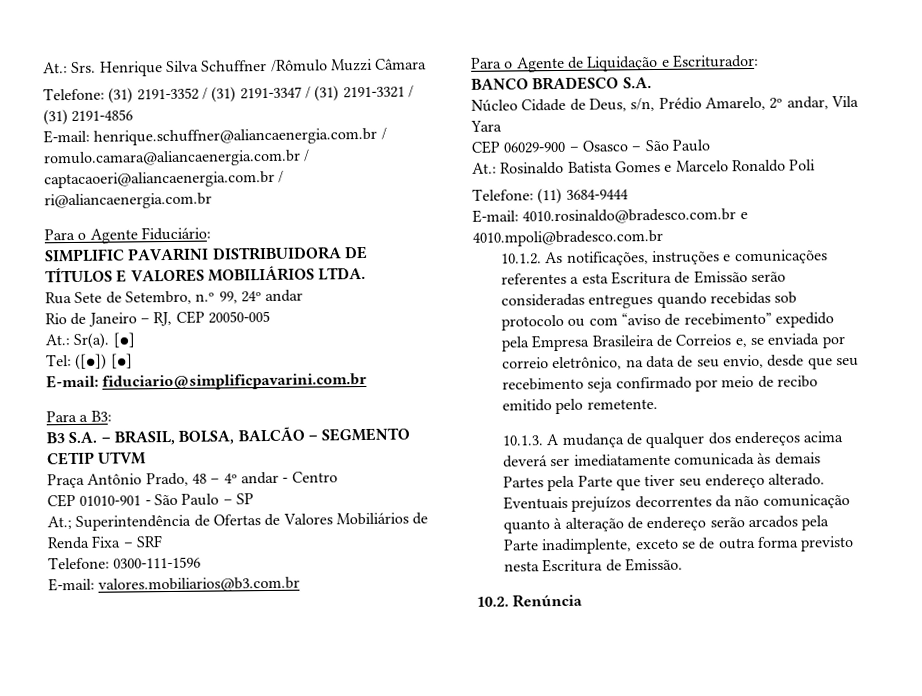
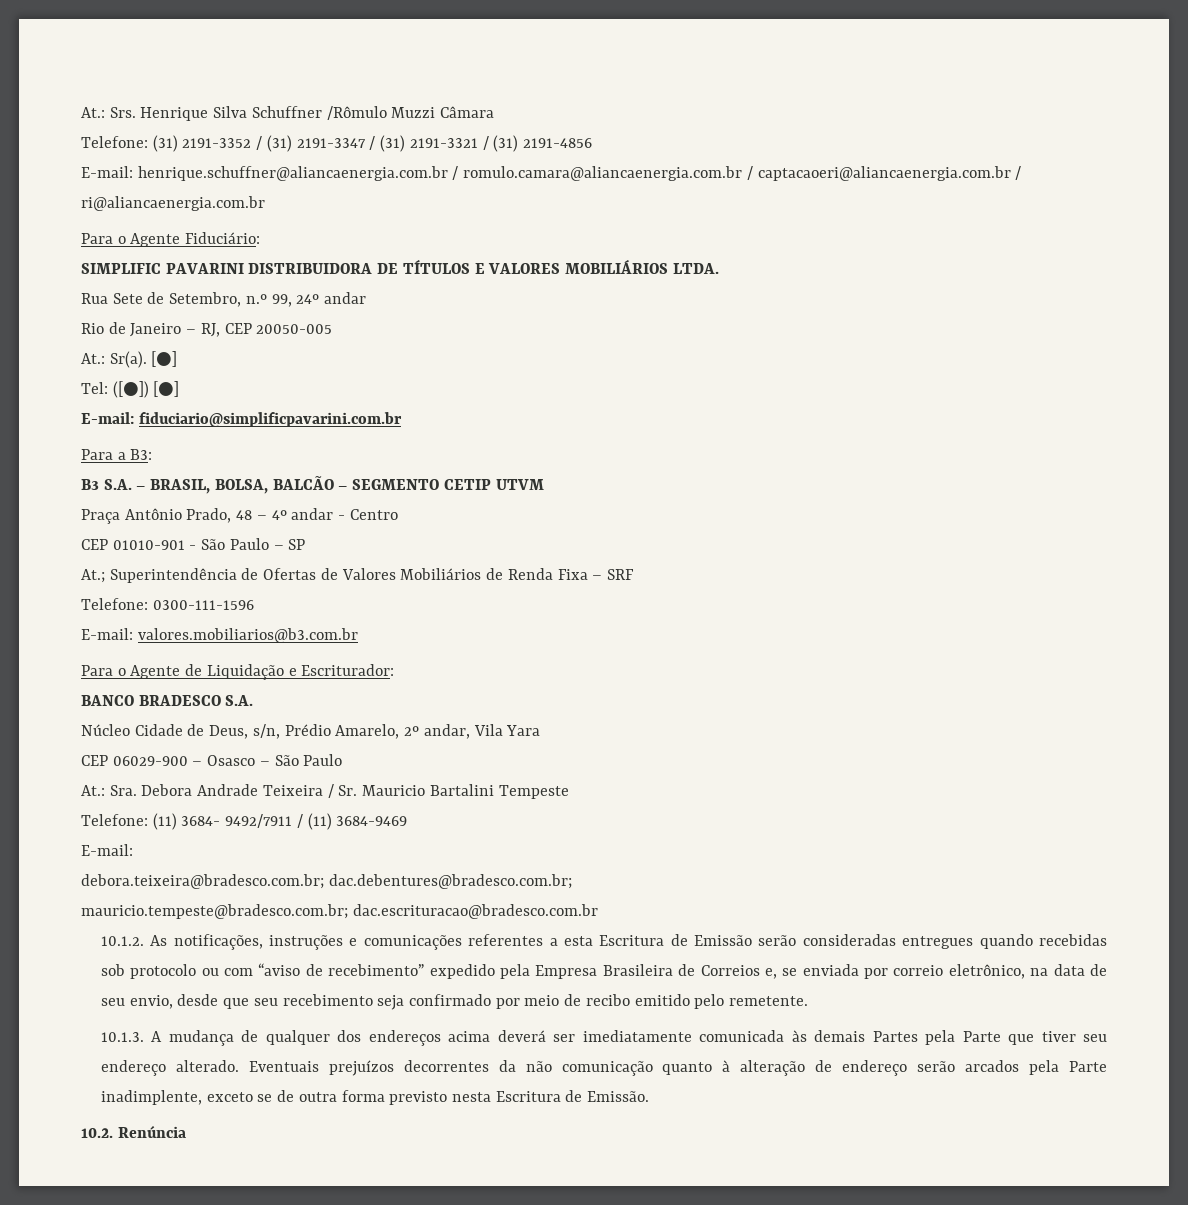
- At.: Rosinaldo Batista Gomes e Marcelo Ronaldo Poli
- Telefone: (11) 3684-9444
- E-mail: 4010.rosinaldo@bradesco.com.br e 4010.mpoli@bradesco.com.br
+ At.: Sra. Debora Andrade Teixeira / Sr. Mauricio Bartalini Tempeste
+ Telefone: (11) 3684- 9492/7911 / (11) 3684-9469
+ E-mail:
+ debora.teixeira@bradesco.com.br; dac.debentures@bradesco.com.br;
+ mauricio.tempeste@bradesco.com.br; dac.escrituracao@bradesco.com.br

